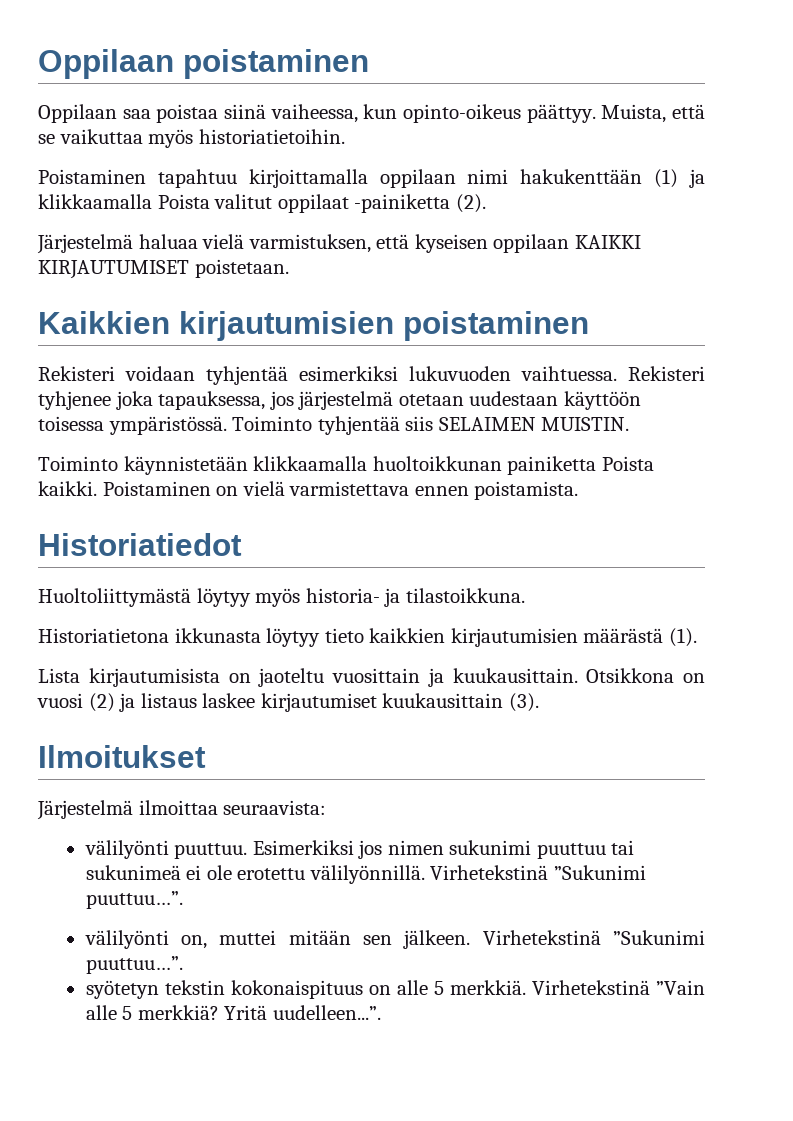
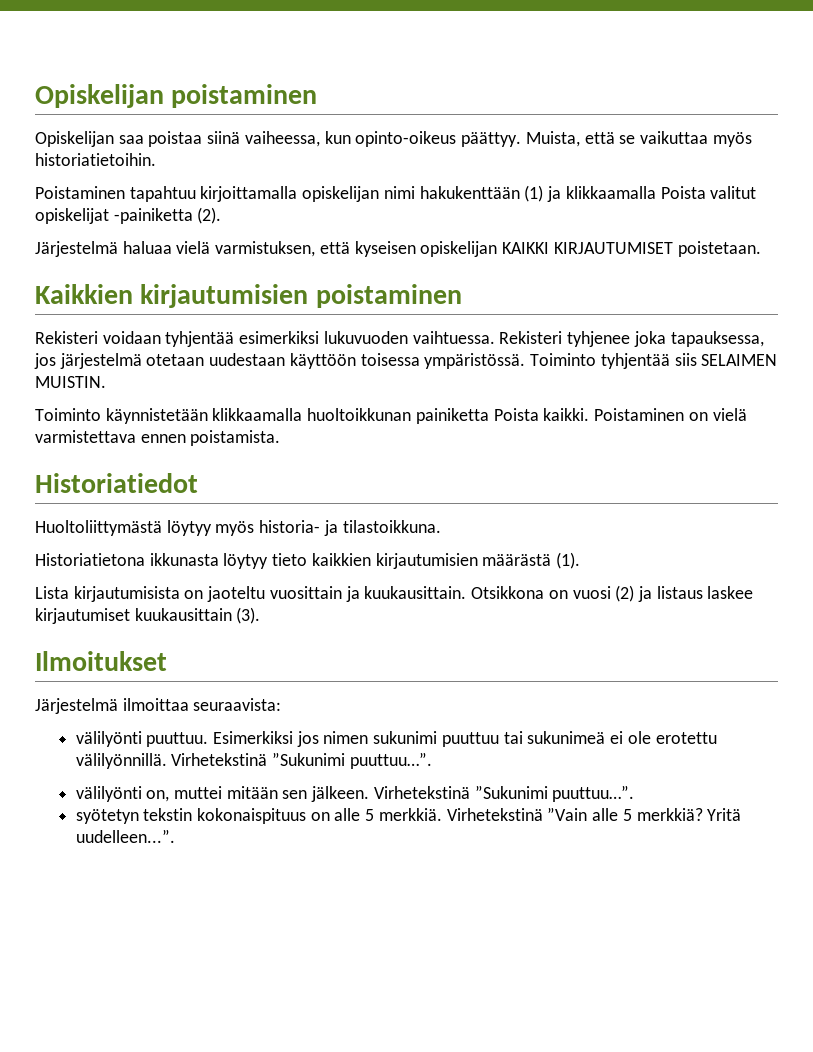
- Oppilaan poistaminen
- Oppilaan saa poistaa siinä vaiheessa, kun opinto-oikeus päättyy.
+ Opiskelijan poistaminen
+ Opiskelijan saa poistaa siinä vaiheessa, kun opinto-oikeus päättyy.
- Poistaminen tapahtuu kirjoittamalla oppilaan nimi hakukenttään (1) ja klikkaamalla Poista valitut oppilaat -painiketta (2).
+ Poistaminen tapahtuu kirjoittamalla opiskelijan nimi hakukenttään (1) ja klikkaamalla Poista valitut opiskelijat -painiketta (2).
- Järjestelmä haluaa vielä varmistuksen, että kyseisen oppilaan KAIKKI KIRJAUTUMISET poistetaan.
+ Järjestelmä haluaa vielä varmistuksen, että kyseisen opiskelijan KAIKKI KIRJAUTUMISET poistetaan.

